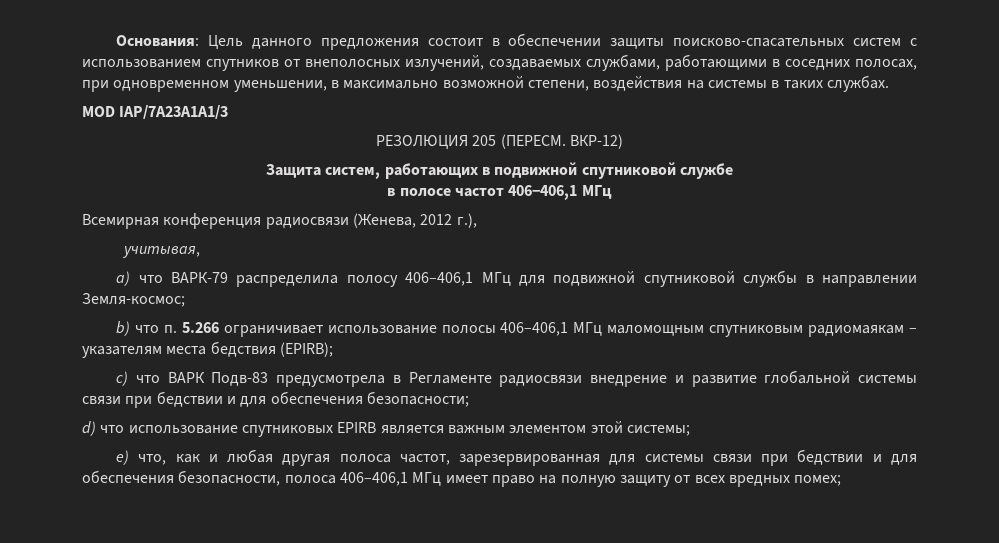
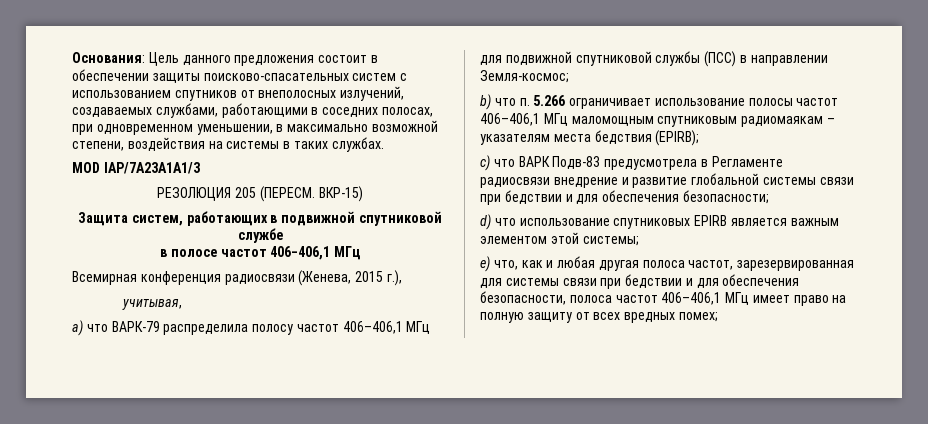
- ВКР-12)
+ ВКР-15)
- Всемирная конференция радиосвязи (Женева, 2012 г.),
+ Всемирная конференция радиосвязи (Женева, 2015 г.),
- a) что ВАРК-79 распределила полосу 406–406,1 МГц для подвижной спутниковой службы в направлении Земля-космос;
+ a) что ВАРК-79 распределила полосу частот 406–406,1 МГц для подвижной спутниковой службы (ПСС) в направлении Земля-космос;
- b) что п. 5.266 ограничивает использование полосы 406–406,1 МГц маломощным спутниковым радиомаякам – указателям места бедствия (EPIRB);
+ b) что п. 5.266 ограничивает использование полосы частот 406–406,1 МГц маломощным спутниковым радиомаякам – указателям места бедствия (EPIRB);
- e) что, как и любая другая полоса частот, зарезервированная для системы связи при бедствии и для обеспечения безопасности, полоса 406–406,1 МГц имеет право на полную защиту от всех вредных помех;
+ e) что, как и любая другая полоса частот, зарезервированная для системы связи при бедствии и для обеспечения безопасности, полоса частот 406–406,1 МГц имеет право на полную защиту от всех вредных помех;

